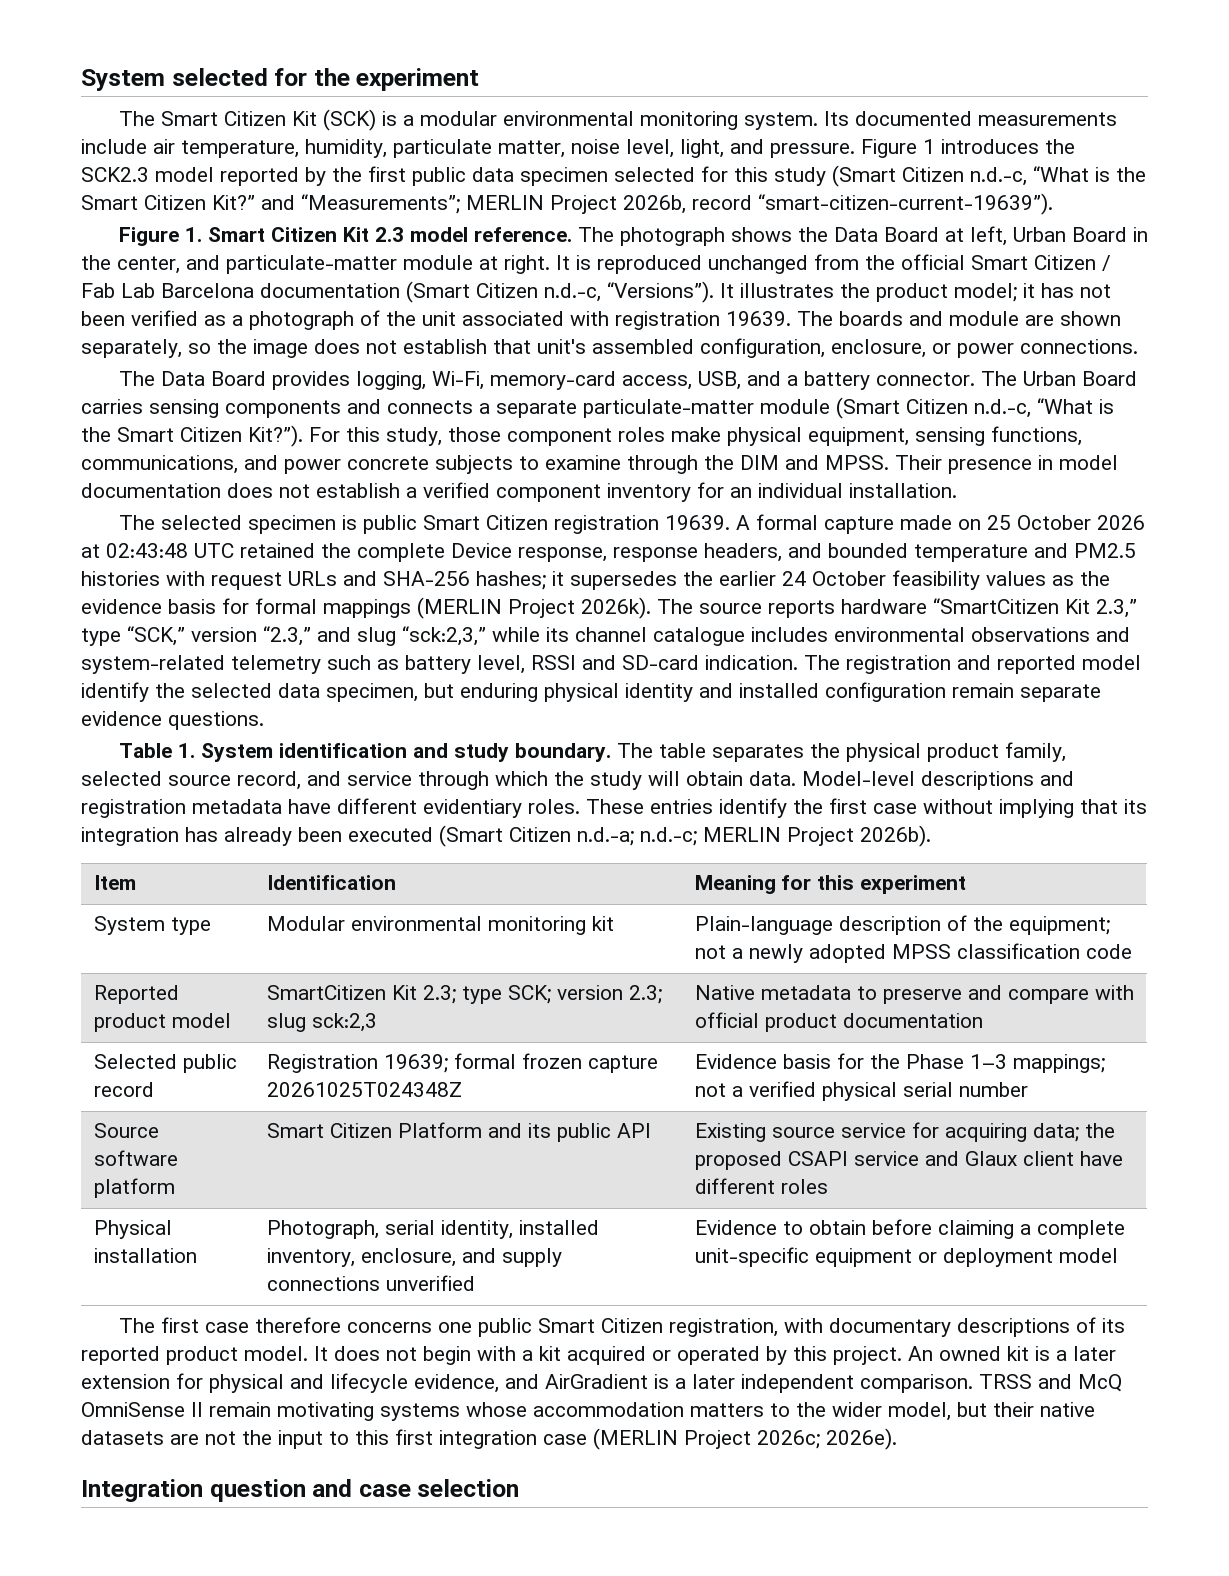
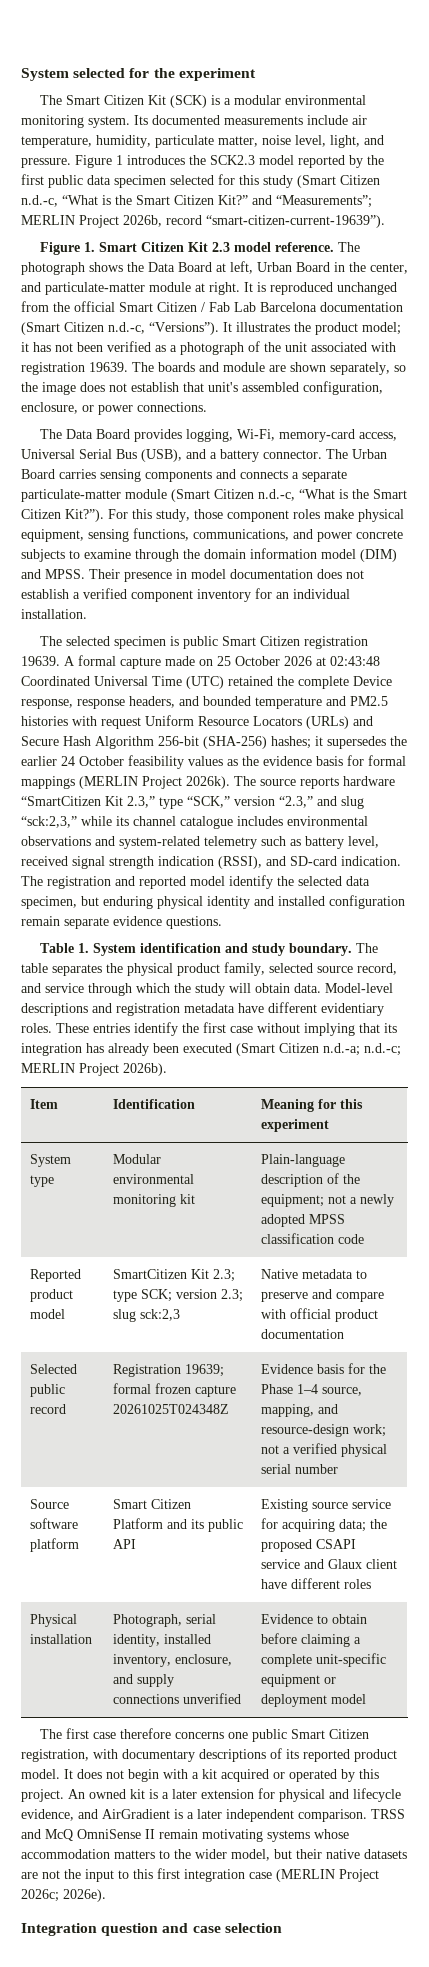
- The Data Board provides logging, Wi-Fi, memory-card access, USB, and a battery connector.
+ The Data Board provides logging, Wi-Fi, memory-card access, Universal Serial Bus (USB), and a battery connector.
- For this study, those component roles make physical equipment, sensing functions, communications, and power concrete subjects to examine through the DIM and MPSS.
+ For this study, those component roles make physical equipment, sensing functions, communications, and power concrete subjects to examine through the domain information model (DIM) and MPSS.
- A formal capture made on 25 October 2026 at 02:43:48 UTC retained the complete Device response, response headers, and bounded temperature and PM2.5 histories with request URLs and SHA-256 hashes; it supersedes the earlier 24 October feasibility values as the evidence basis for formal mappings (MERLIN Project 2026k).
+ A formal capture made on 25 October 2026 at 02:43:48 Coordinated Universal Time (UTC) retained the complete Device response, response headers, and bounded temperature and PM2.5 histories with request Uniform Resource Locators (URLs) and Secure Hash Algorithm 256-bit (SHA-256) hashes; it supersedes the earlier 24 October feasibility values as the evidence basis for formal mappings (MERLIN Project 2026k).
- The source reports hardware “SmartCitizen Kit 2.3,” type “SCK,” version “2.3,” and slug “sck:2,3,” while its channel catalogue includes environmental observations and system-related telemetry such as battery level, RSSI and SD-card indication.
+ The source reports hardware “SmartCitizen Kit 2.3,” type “SCK,” version “2.3,” and slug “sck:2,3,” while its channel catalogue includes environmental observations and system-related telemetry such as battery level, received signal strength indication (RSSI), and SD-card indication.
- Selected public record | Registration 19639; formal frozen capture 20261025T024348Z | Evidence basis for the Phase 1–3 mappings; not a verified physical serial number
+ Selected public record | Registration 19639; formal frozen capture 20261025T024348Z | Evidence basis for the Phase 1–4 source, mapping, and resource-design work; not a verified physical serial number

